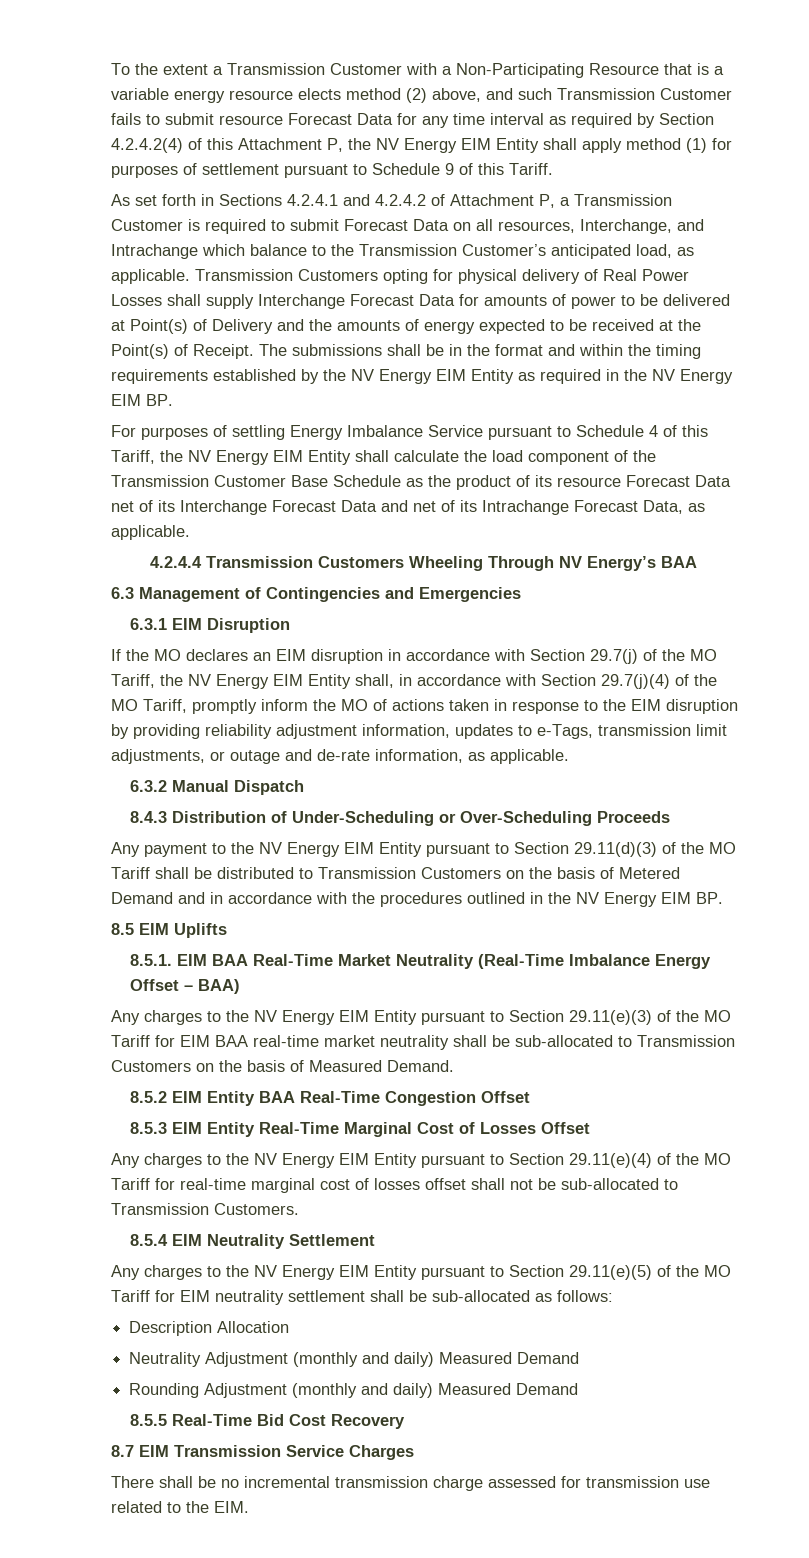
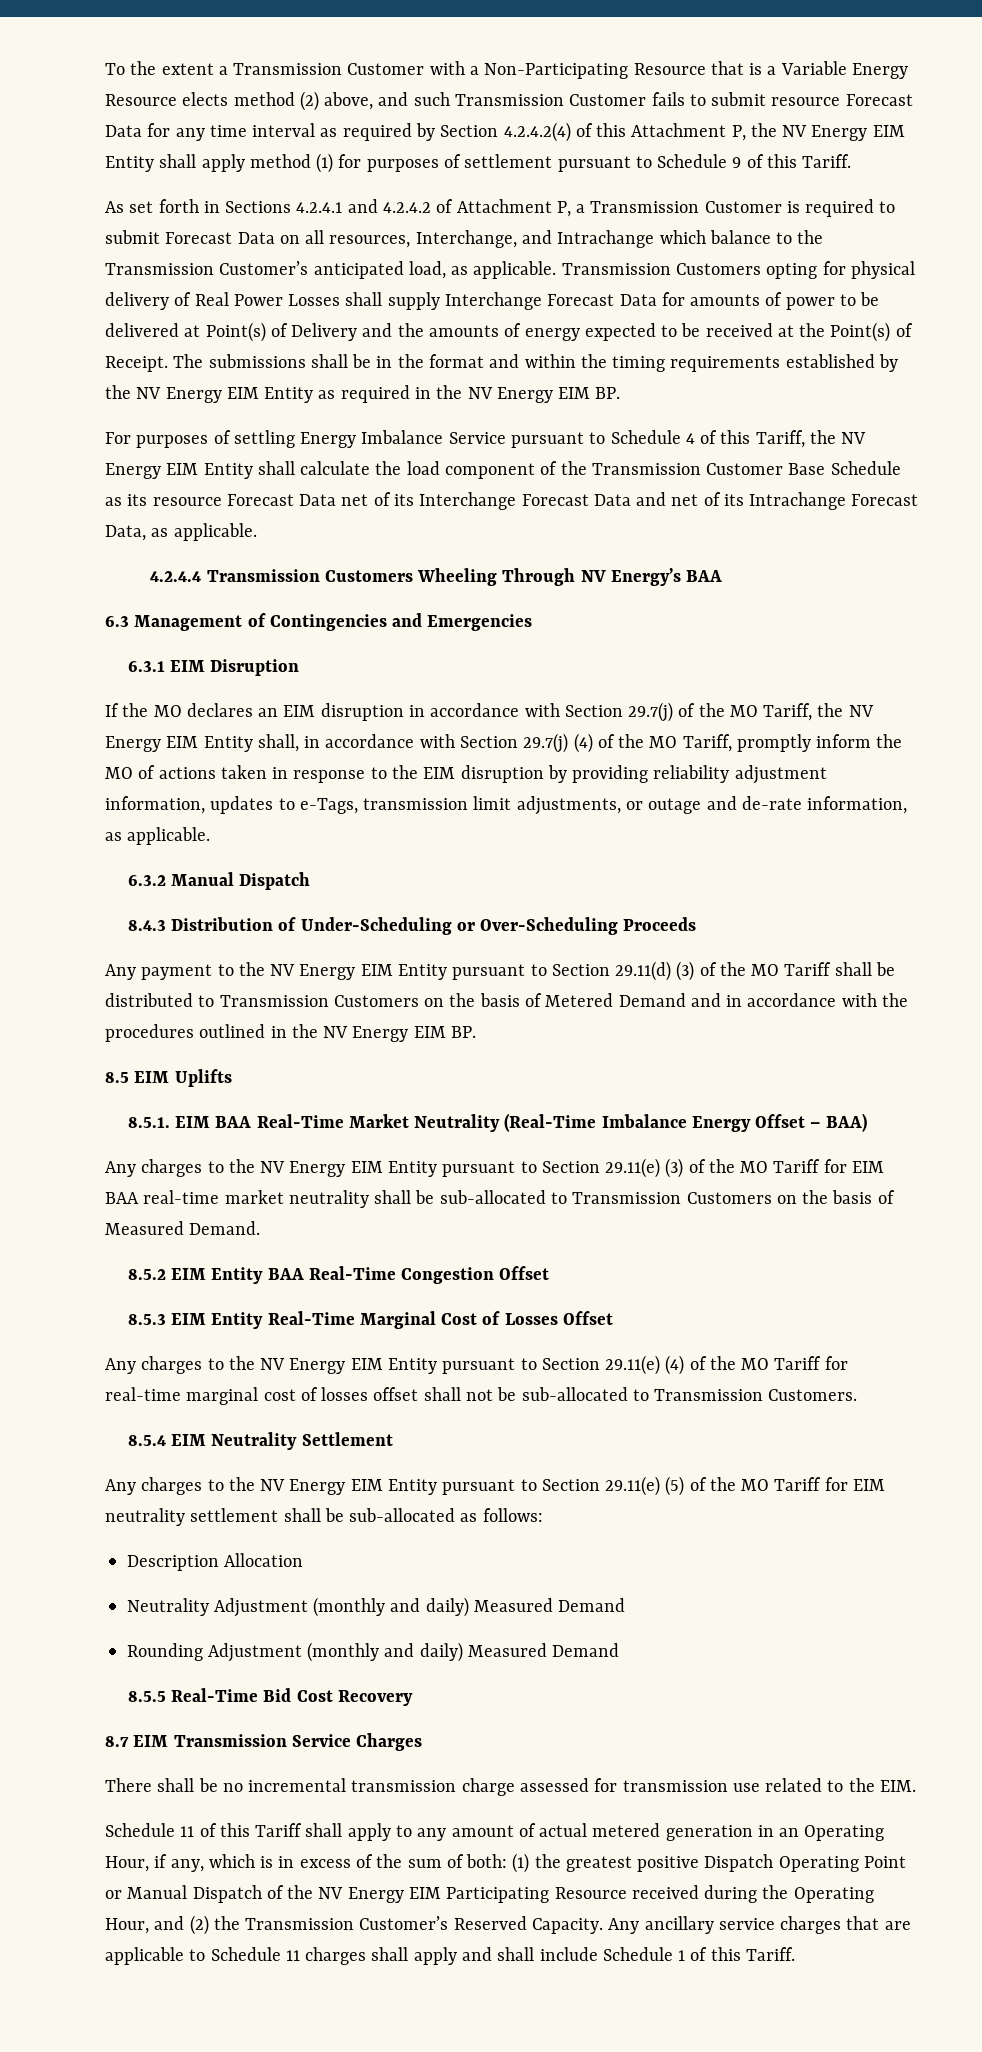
- To the extent a Transmission Customer with a Non-Participating Resource that is a variable energy resource elects method (2) above, and such Transmission Customer fails to submit resource Forecast Data for any time interval as required by Section 4.2.4.2(4) of this Attachment P, the NV Energy EIM Entity shall apply method (1) for purposes of settlement pursuant to Schedule 9 of this Tariff.
+ To the extent a Transmission Customer with a Non-Participating Resource that is a Variable Energy Resource elects method (2) above, and such Transmission Customer fails to submit resource Forecast Data for any time interval as required by Section 4.2.4.2(4) of this Attachment P, the NV Energy EIM Entity shall apply method (1) for purposes of settlement pursuant to Schedule 9 of this Tariff.
- For purposes of settling Energy Imbalance Service pursuant to Schedule 4 of this Tariff, the NV Energy EIM Entity shall calculate the load component of the Transmission Customer Base Schedule as the product of its resource Forecast Data net of its Interchange Forecast Data and net of its Intrachange Forecast Data, as applicable.
+ For purposes of settling Energy Imbalance Service pursuant to Schedule 4 of this Tariff, the NV Energy EIM Entity shall calculate the load component of the Transmission Customer Base Schedule as its resource Forecast Data net of its Interchange Forecast Data and net of its Intrachange Forecast Data, as applicable.
- If the MO declares an EIM disruption in accordance with Section 29.7(j) of the MO Tariff, the NV Energy EIM Entity shall, in accordance with Section 29.7(j)(4) of the MO Tariff, promptly inform the MO of actions taken in response to the EIM disruption by providing reliability adjustment information, updates to e-Tags, transmission limit adjustments, or outage and de-rate information, as applicable.
+ If the MO declares an EIM disruption in accordance with Section 29.7(j) of the MO Tariff, the NV Energy EIM Entity shall, in accordance with Section 29.7(j) (4) of the MO Tariff, promptly inform the MO of actions taken in response to the EIM disruption by providing reliability adjustment information, updates to e-Tags, transmission limit adjustments, or outage and de-rate information, as applicable.
- Any payment to the NV Energy EIM Entity pursuant to Section 29.11(d)(3) of the MO Tariff shall be distributed to Transmission Customers on the basis of Metered Demand and in accordance with the procedures outlined in the NV Energy EIM BP.
+ Any payment to the NV Energy EIM Entity pursuant to Section 29.11(d) (3) of the MO Tariff shall be distributed to Transmission Customers on the basis of Metered Demand and in accordance with the procedures outlined in the NV Energy EIM BP.
- Any charges to the NV Energy EIM Entity pursuant to Section 29.11(e)(3) of the MO Tariff for EIM BAA real-time market neutrality shall be sub-allocated to Transmission Customers on the basis of Measured Demand.
+ Any charges to the NV Energy EIM Entity pursuant to Section 29.11(e) (3) of the MO Tariff for EIM BAA real-time market neutrality shall be sub-allocated to Transmission Customers on the basis of Measured Demand.
- Any charges to the NV Energy EIM Entity pursuant to Section 29.11(e)(4) of the MO Tariff for real-time marginal cost of losses offset shall not be sub-allocated to Transmission Customers.
+ Any charges to the NV Energy EIM Entity pursuant to Section 29.11(e) (4) of the MO Tariff for real-time marginal cost of losses offset shall not be sub-allocated to Transmission Customers.
- Any charges to the NV Energy EIM Entity pursuant to Section 29.11(e)(5) of the MO Tariff for EIM neutrality settlement shall be sub-allocated as follows:
+ Any charges to the NV Energy EIM Entity pursuant to Section 29.11(e) (5) of the MO Tariff for EIM neutrality settlement shall be sub-allocated as follows:
+ Schedule 11 of this Tariff shall apply to any amount of actual metered generation in an Operating Hour, if any, which is in excess of the sum of both: (1) the greatest positive Dispatch Operating Point or Manual Dispatch of the NV Energy EIM Participating Resource received during the Operating Hour, and (2) the Transmission Customer’s Reserved Capacity. Any ancillary service charges that are applicable to Schedule 11 charges shall apply and shall include Schedule 1 of this Tariff.

